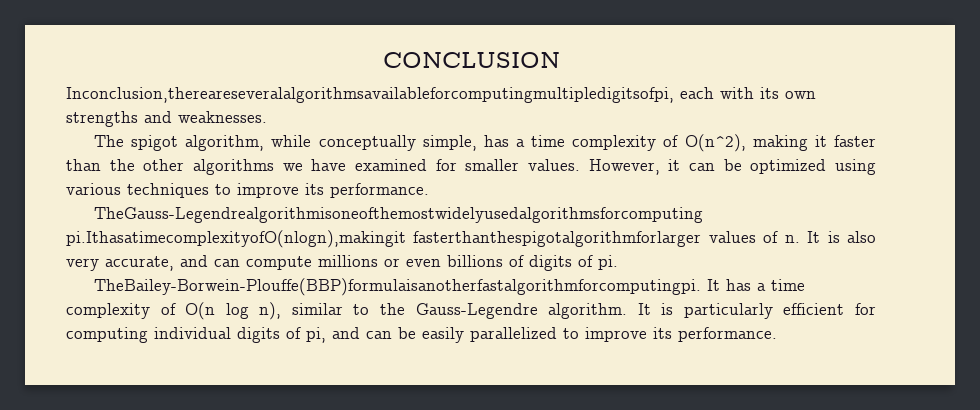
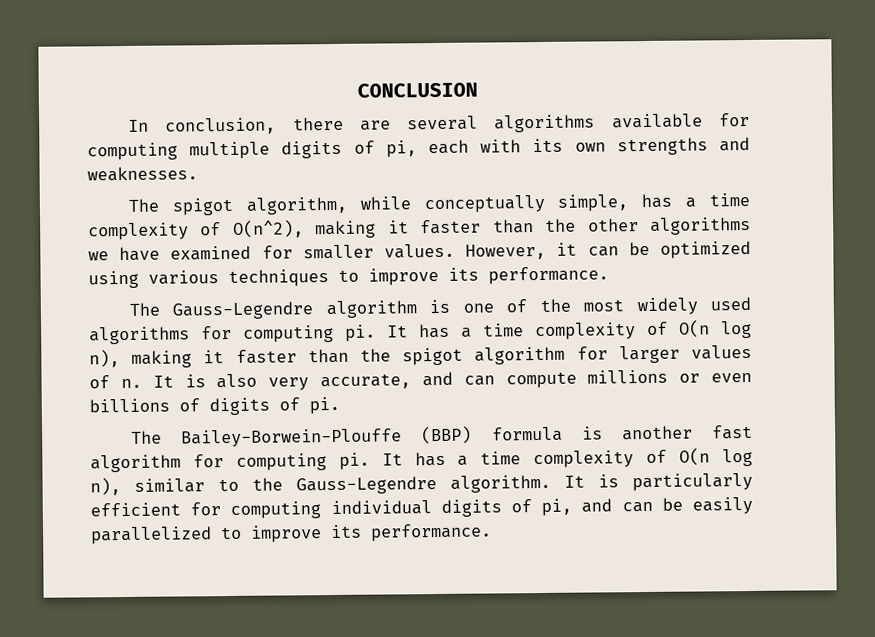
- Inconclusion,thereareseveralalgorithmsavailableforcomputingmultipledigitsofpi, each with its own strengths and weaknesses.
+ In conclusion, there are several algorithms available for computing multiple digits of pi, each with its own strengths and weaknesses.
- TheGauss-Legendrealgorithmisoneofthemostwidelyusedalgorithmsforcomputing pi.IthasatimecomplexityofO(nlogn),makingit fasterthanthespigotalgorithmforlarger values of n.
+ The Gauss-Legendre algorithm is one of the most widely used algorithms for computing pi. It has a time complexity of O(n log n), making it faster than the spigot algorithm for larger values of n.
- TheBailey-Borwein-Plouffe(BBP)formulaisanotherfastalgorithmforcomputingpi.
+ The Bailey-Borwein-Plouffe (BBP) formula is another fast algorithm for computing pi.

